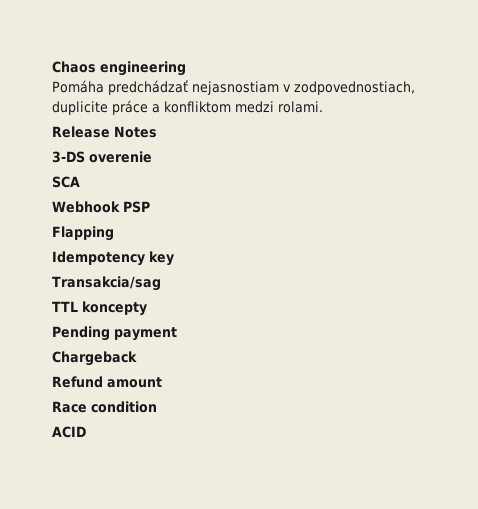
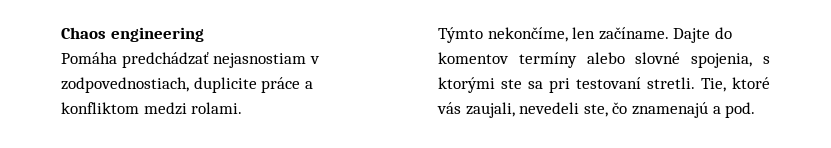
- Release Notes
- 3-DS overenie
- SCA
- Webhook PSP
- Flapping
- Idempotency key
- Transakcia/sag
- TTL koncepty
- Pending payment
- Chargeback
- Refund amount
- Race condition
- ACID
+ Týmto nekončíme, len začíname. Dajte do komentov termíny alebo slovné spojenia, s ktorými ste sa pri testovaní stretli. Tie, ktoré vás zaujali, nevedeli ste, čo znamenajú a pod.

